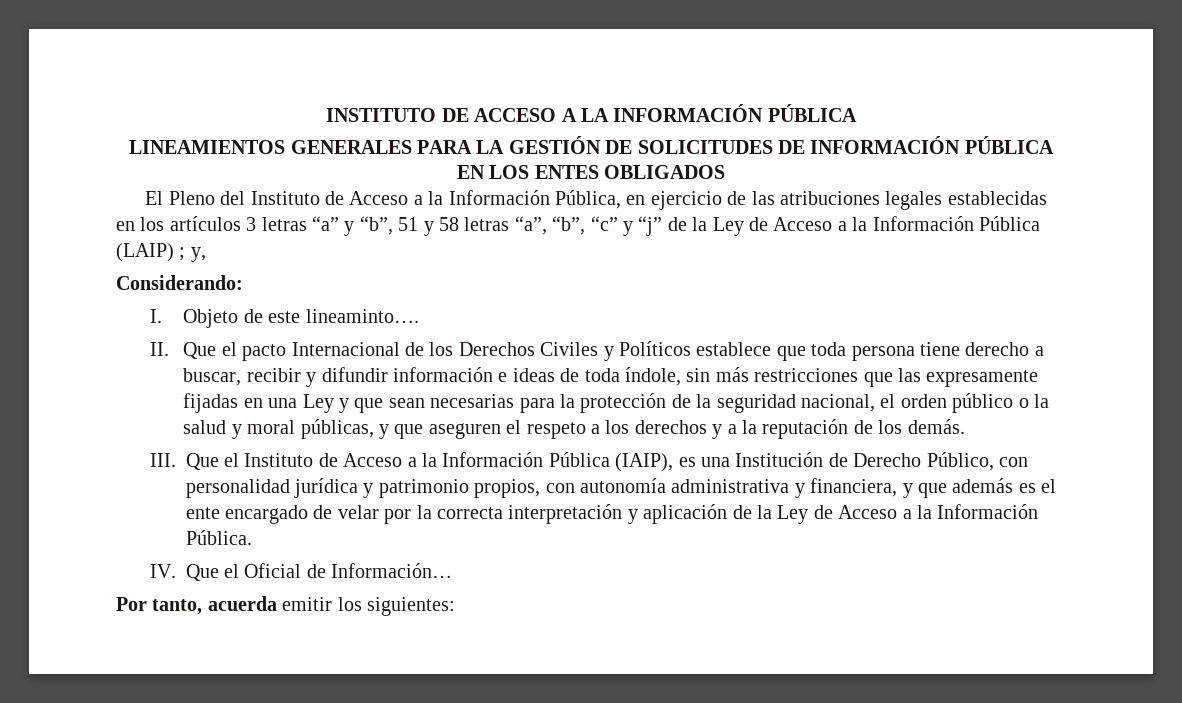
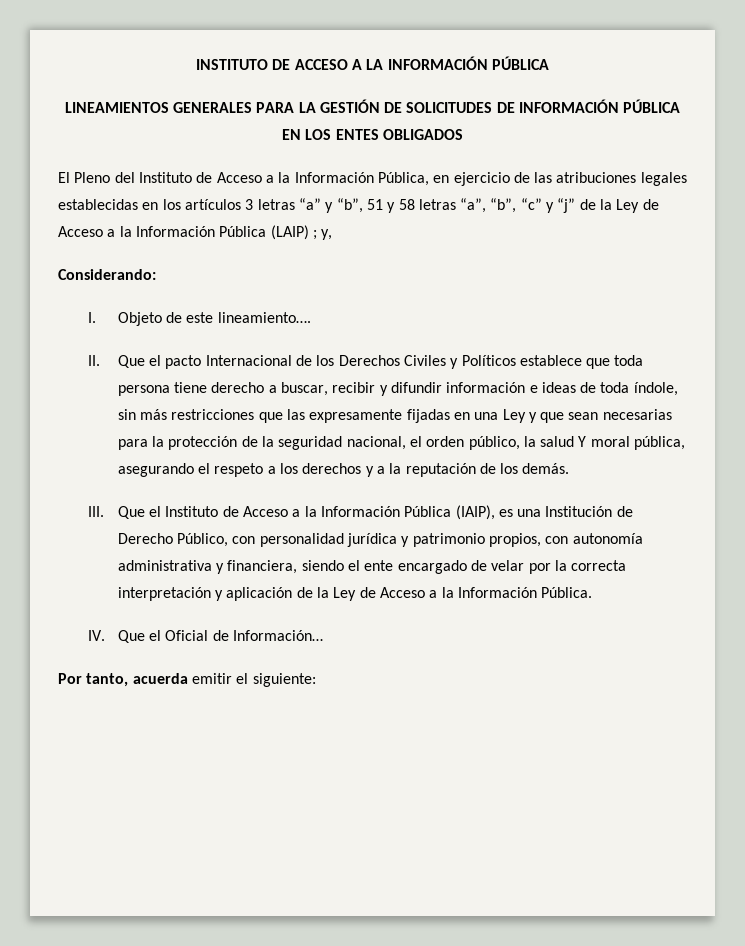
- I. Objeto de este lineaminto….
+ I. Objeto de este lineamiento….
- II. Que el pacto Internacional de los Derechos Civiles y Políticos establece que toda persona tiene derecho a buscar, recibir y difundir información e ideas de toda índole, sin más restricciones que las expresamente fijadas en una Ley y que sean necesarias para la protección de la seguridad nacional, el orden público o la salud y moral públicas, y que aseguren el respeto a los derechos y a la reputación de los demás.
+ II. Que el pacto Internacional de los Derechos Civiles y Políticos establece que toda persona tiene derecho a buscar, recibir y difundir información e ideas de toda índole, sin más restricciones que las expresamente fijadas en una Ley y que sean necesarias para la protección de la seguridad nacional, el orden público, la salud Y moral pública, asegurando el respeto a los derechos y a la reputación de los demás.
- III. Que el Instituto de Acceso a la Información Pública (IAIP), es una Institución de Derecho Público, con personalidad jurídica y patrimonio propios, con autonomía administrativa y financiera, y que además es el ente encargado de velar por la correcta interpretación y aplicación de la Ley de Acceso a la Información Pública.
+ III. Que el Instituto de Acceso a la Información Pública (IAIP), es una Institución de Derecho Público, con personalidad jurídica y patrimonio propios, con autonomía administrativa y financiera, siendo el ente encargado de velar por la correcta interpretación y aplicación de la Ley de Acceso a la Información Pública.
- Por tanto, acuerda emitir los siguientes:
+ Por tanto, acuerda emitir el siguiente:

